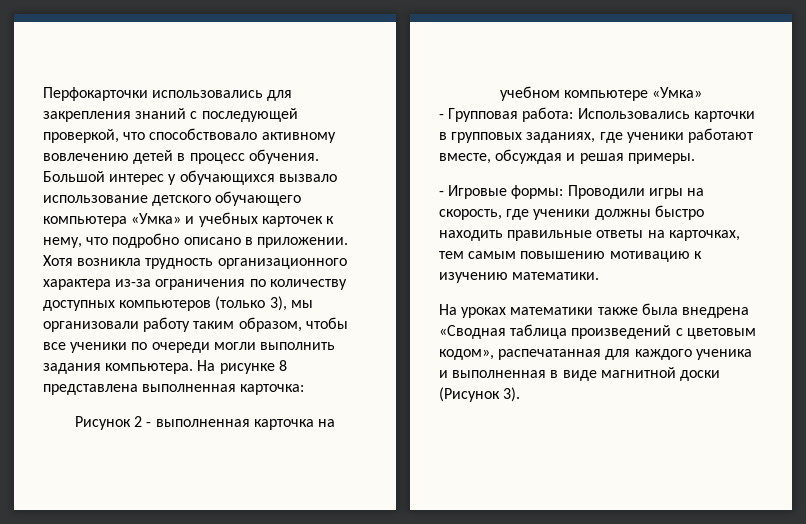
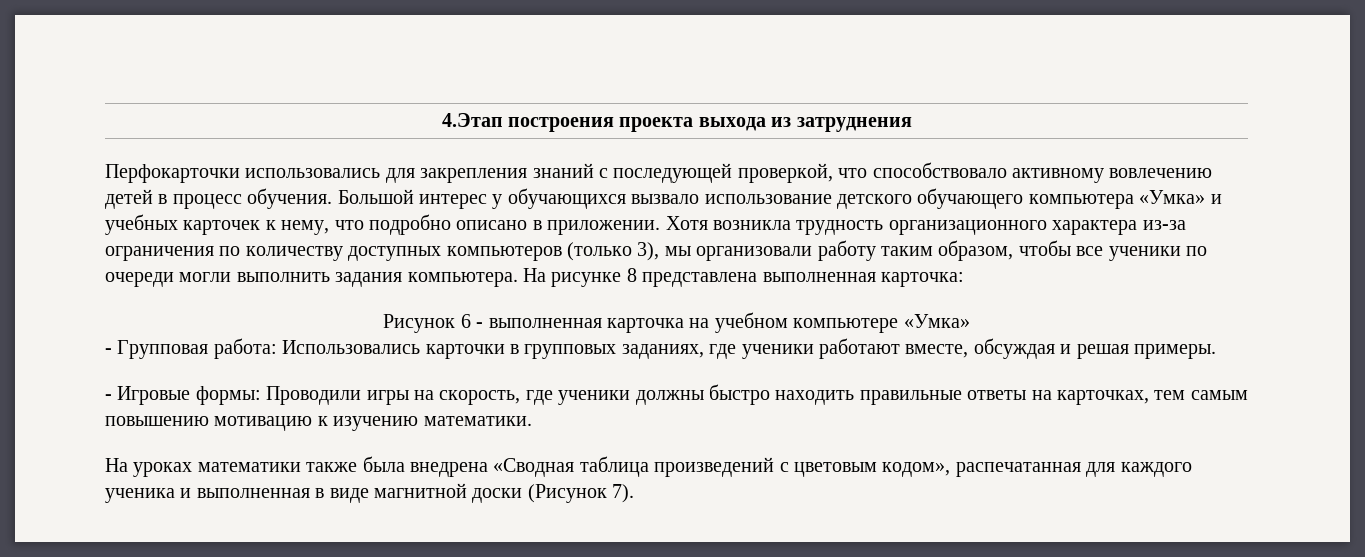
+ 4.Этап построения проекта выхода из затруднения
- Рисунок 2 - выполненная карточка на учебном компьютере «Умка»
+ Рисунок 6 - выполненная карточка на учебном компьютере «Умка»
- На уроках математики также была внедрена «Сводная таблица произведений с цветовым кодом», распечатанная для каждого ученика и выполненная в виде магнитной доски (Рисунок 3).
+ На уроках математики также была внедрена «Сводная таблица произведений с цветовым кодом», распечатанная для каждого ученика и выполненная в виде магнитной доски (Рисунок 7).

